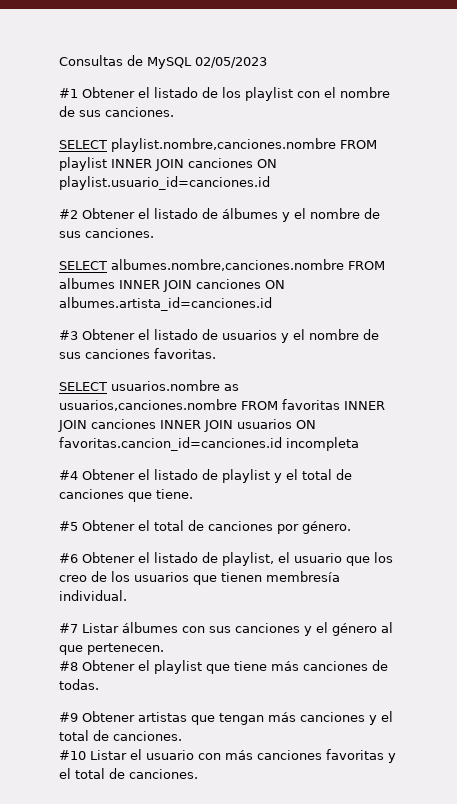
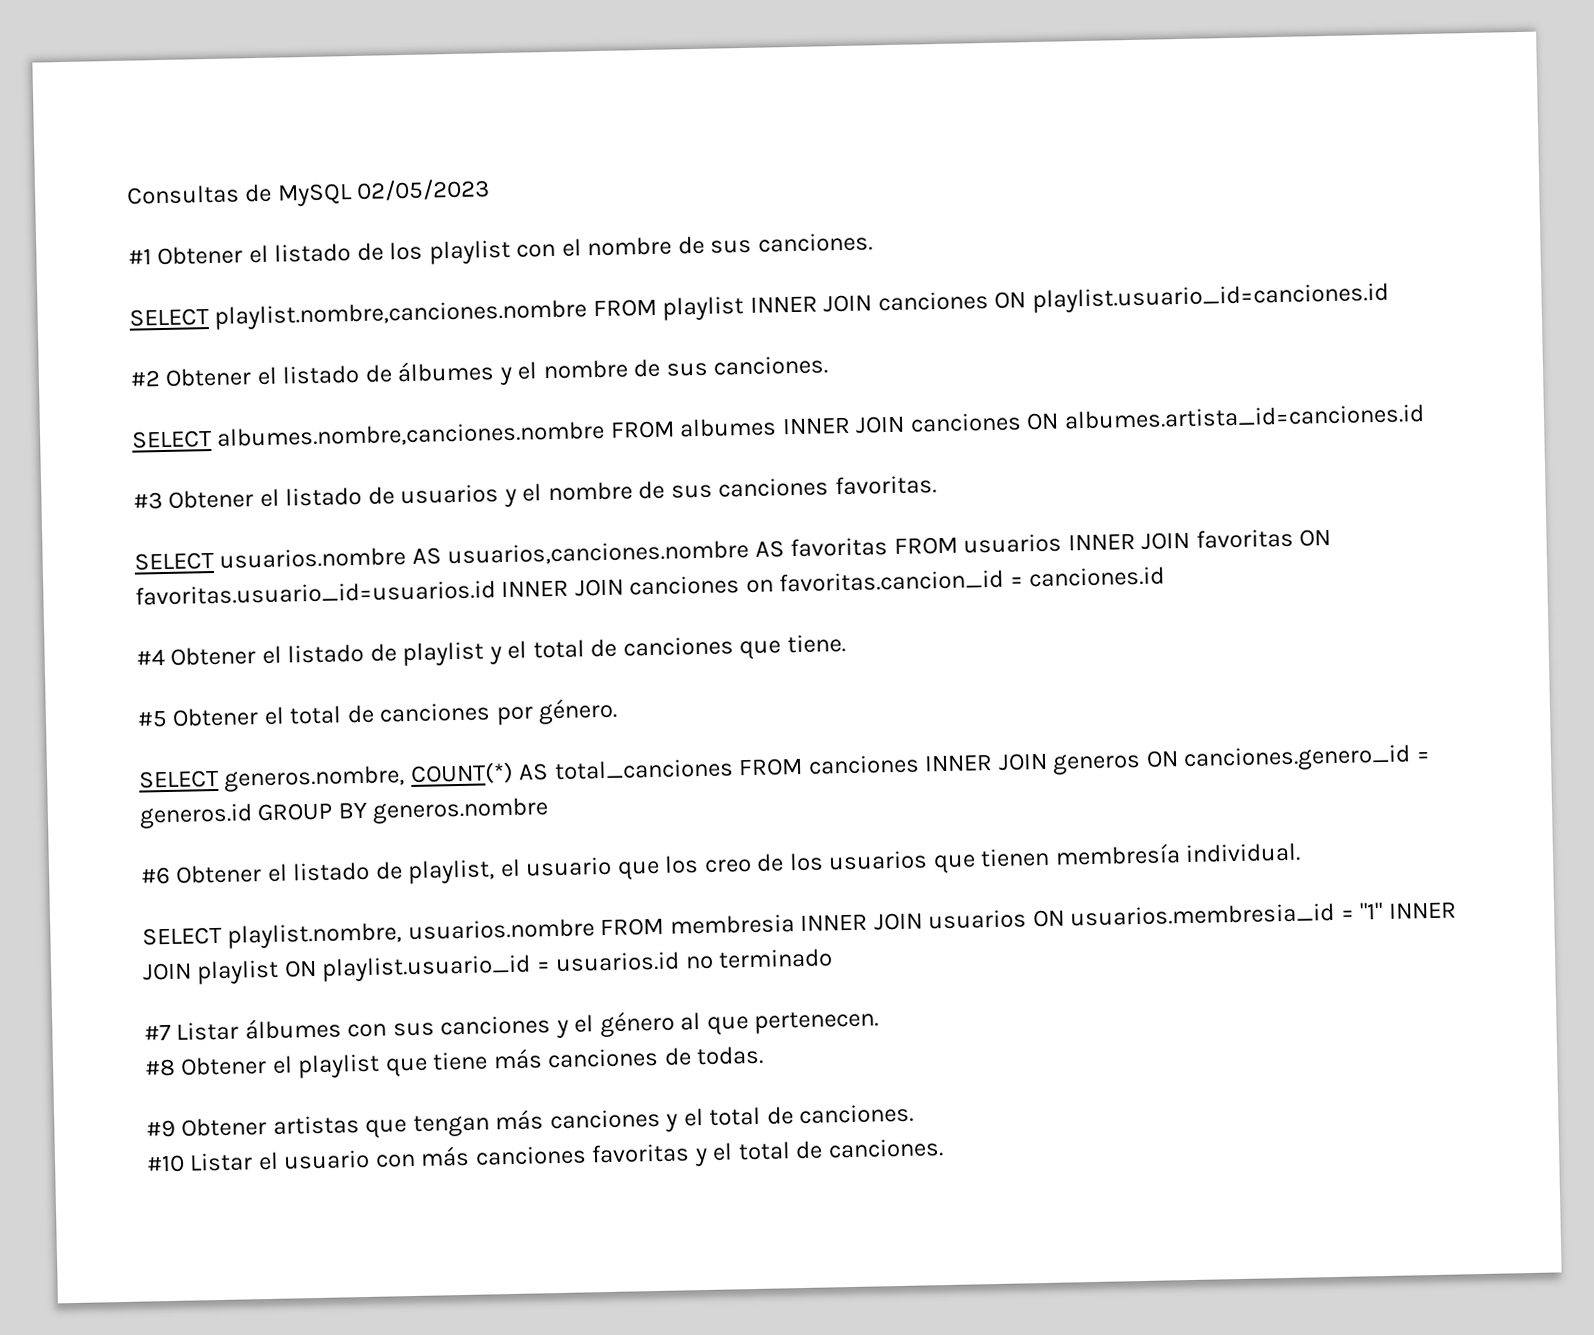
- SELECT usuarios.nombre as usuarios,canciones.nombre FROM favoritas INNER JOIN canciones INNER JOIN usuarios ON favoritas.cancion_id=canciones.id incompleta
+ SELECT usuarios.nombre AS usuarios,canciones.nombre AS favoritas FROM usuarios INNER JOIN favoritas ON favoritas.usuario_id=usuarios.id INNER JOIN canciones on favoritas.cancion_id = canciones.id
+ SELECT generos.nombre, COUNT(*) AS total_canciones FROM canciones INNER JOIN generos ON canciones.genero_id = generos.id GROUP BY generos.nombre
+ SELECT playlist.nombre, usuarios.nombre FROM membresia INNER JOIN usuarios ON usuarios.membresia_id = "1" INNER JOIN playlist ON playlist.usuario_id = usuarios.id no terminado

